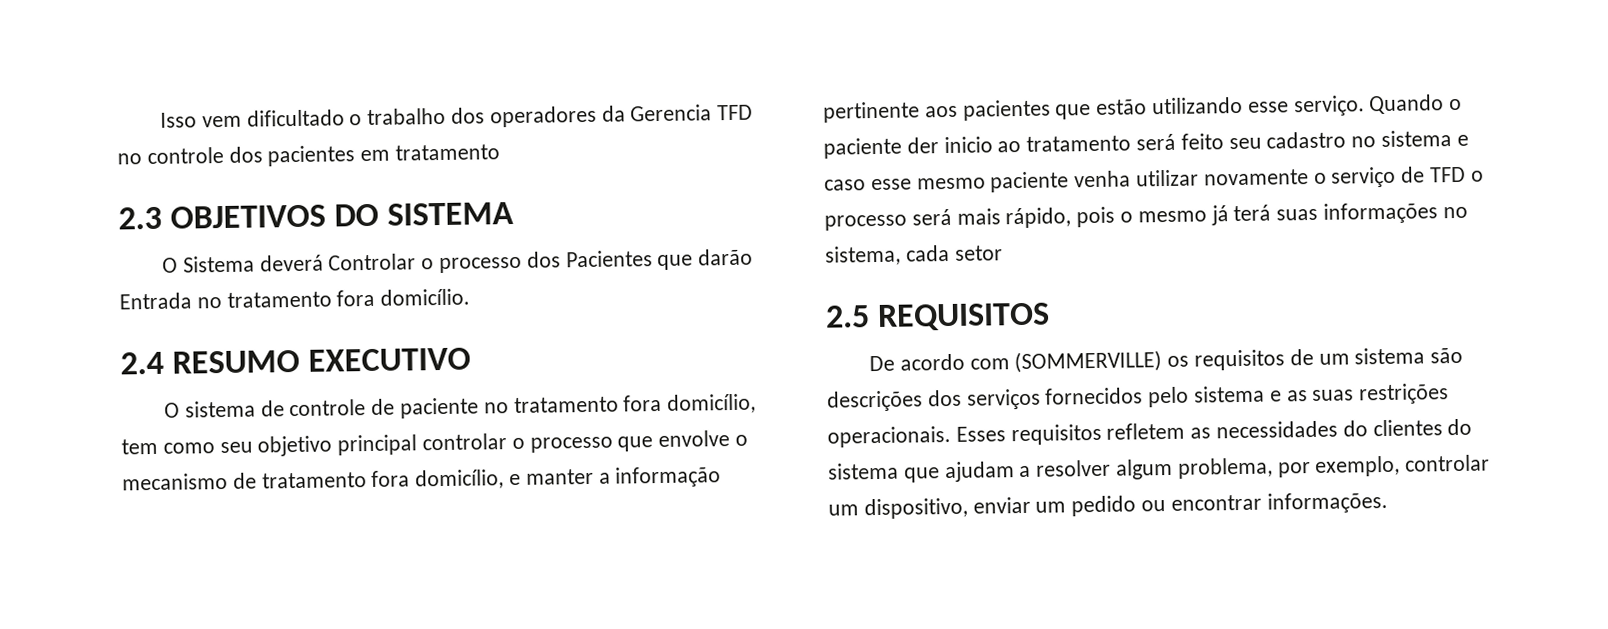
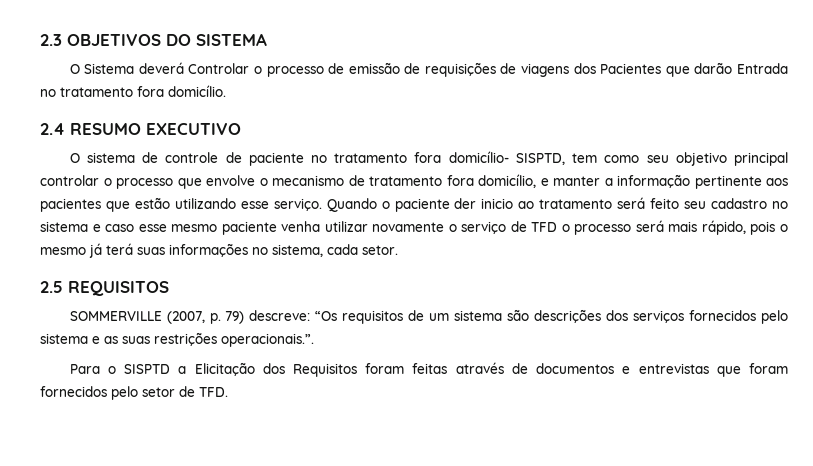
- Isso vem dificultado o trabalho dos operadores da Gerencia TFD no controle dos pacientes em tratamento
- O Sistema deverá Controlar o processo dos Pacientes que darão Entrada no tratamento fora domicílio.
+ O Sistema deverá Controlar o processo de emissão de requisições de viagens dos Pacientes que darão Entrada no tratamento fora domicílio.
- O sistema de controle de paciente no tratamento fora domicílio, tem como seu objetivo principal controlar o processo que envolve o mecanismo de tratamento fora domicílio, e manter a informação pertinente aos pacientes que estão utilizando esse serviço.
+ O sistema de controle de paciente no tratamento fora domicílio- SISPTD, tem como seu objetivo principal controlar o processo que envolve o mecanismo de tratamento fora domicílio, e manter a informação pertinente aos pacientes que estão utilizando esse serviço.
- Quando o paciente der inicio ao tratamento será feito seu cadastro no sistema e caso esse mesmo paciente venha utilizar novamente o serviço de TFD o processo será mais rápido, pois o mesmo já terá suas informações no sistema, cada setor
+ Quando o paciente der inicio ao tratamento será feito seu cadastro no sistema e caso esse mesmo paciente venha utilizar novamente o serviço de TFD o processo será mais rápido, pois o mesmo já terá suas informações no sistema, cada setor.
- De acordo com (SOMMERVILLE) os requisitos de um sistema são descrições dos serviços fornecidos pelo sistema e as suas restrições operacionais. Esses requisitos refletem as necessidades do clientes do sistema que ajudam a resolver algum problema, por exemplo, controlar um dispositivo, enviar um pedido ou encontrar informações.
+ SOMMERVILLE (2007, p. 79) descreve: “Os requisitos de um sistema são descrições dos serviços fornecidos pelo sistema e as suas restrições operacionais.”.
+ Para o SISPTD a Elicitação dos Requisitos foram feitas através de documentos e entrevistas que foram fornecidos pelo setor de TFD.

